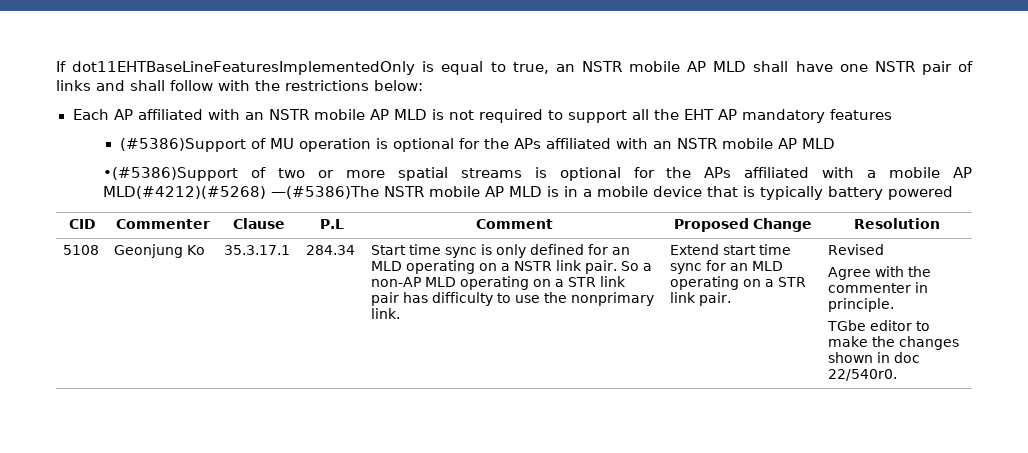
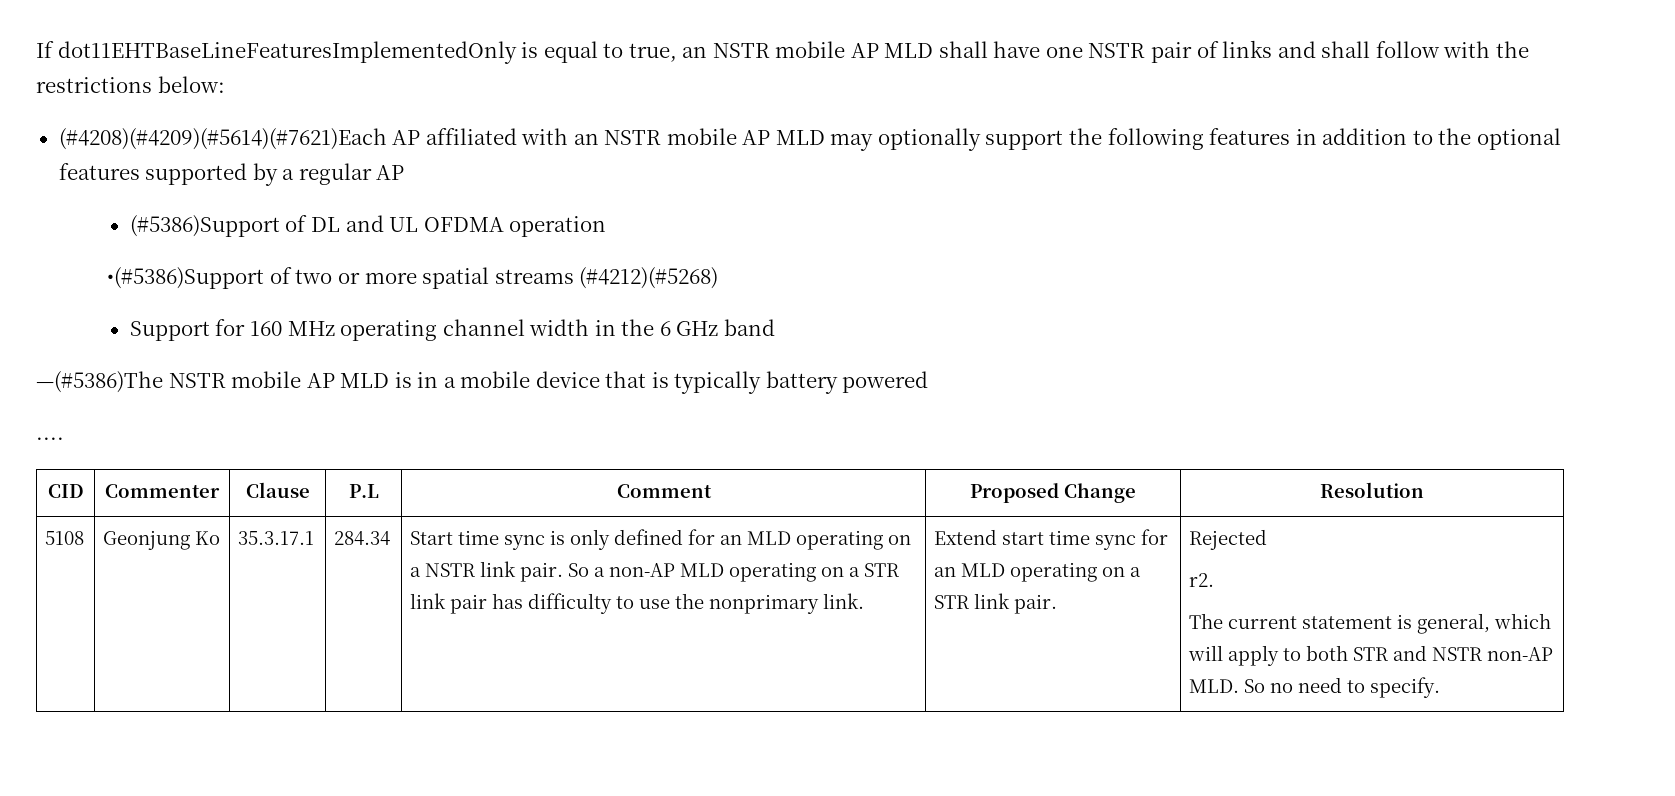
- Each AP affiliated with an NSTR mobile AP MLD is not required to support all the EHT AP mandatory features
+ (#4208)(#4209)(#5614)(#7621)Each AP affiliated with an NSTR mobile AP MLD may optionally support the following features in addition to the optional features supported by a regular AP
- (#5386)Support of MU operation is optional for the APs affiliated with an NSTR mobile AP MLD
+ (#5386)Support of DL and UL OFDMA operation
- •(#5386)Support of two or more spatial streams is optional for the APs affiliated with a mobile AP MLD(#4212)(#5268) —(#5386)The NSTR mobile AP MLD is in a mobile device that is typically battery powered
+ •(#5386)Support of two or more spatial streams (#4212)(#5268)
+ Support for 160 MHz operating channel width in the 6 GHz band
+ —(#5386)The NSTR mobile AP MLD is in a mobile device that is typically battery powered
+ ....
- Revised
- Agree with the commenter in principle.
- TGbe editor to make the changes shown in doc 22/540r0.
+ Rejected
+ r2.
+ The current statement is general, which will apply to both STR and NSTR non-AP MLD. So no need to specify.

